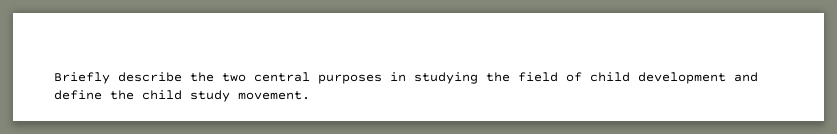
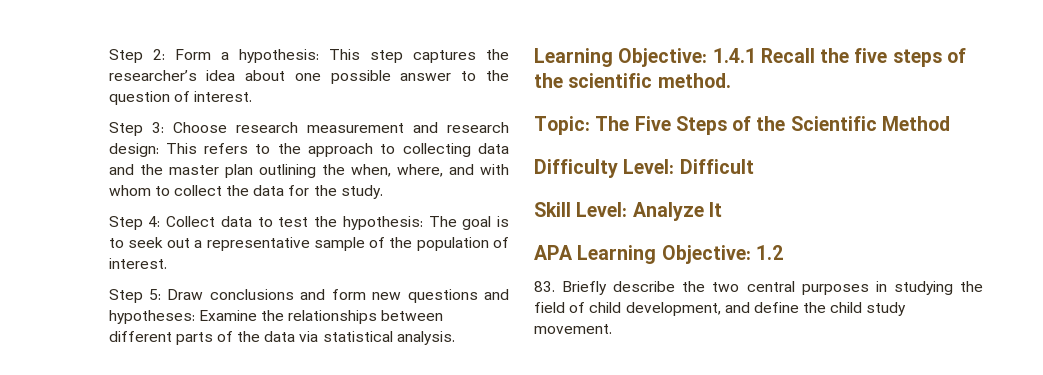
- Briefly describe the two central purposes in studying the field of child development and define the child study movement.
+ Step 2: Form a hypothesis: This step captures the researcher’s idea about one possible answer to the question of interest.
+ Step 3: Choose research measurement and research design: This refers to the approach to collecting data and the master plan outlining the when, where, and with whom to collect the data for the study.
+ Step 4: Collect data to test the hypothesis: The goal is to seek out a representative sample of the population of interest.
+ Step 5: Draw conclusions and form new questions and hypotheses: Examine the relationships between different parts of the data via statistical analysis.
+ Learning Objective: 1.4.1 Recall the five steps of the scientific method.
+ Topic: The Five Steps of the Scientific Method
+ Difficulty Level: Difficult
+ Skill Level: Analyze It
+ APA Learning Objective: 1.2
+ 83. Briefly describe the two central purposes in studying the field of child development, and define the child study movement.

